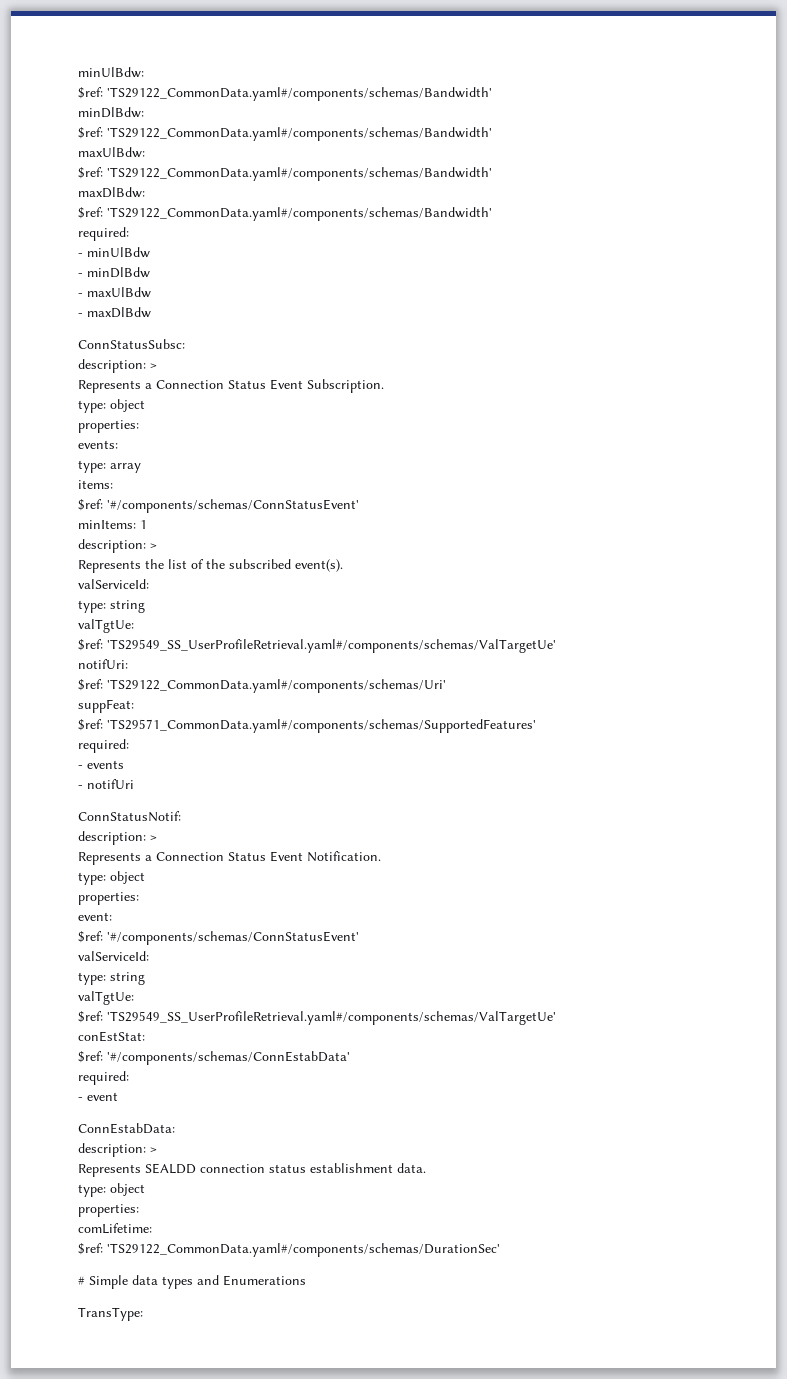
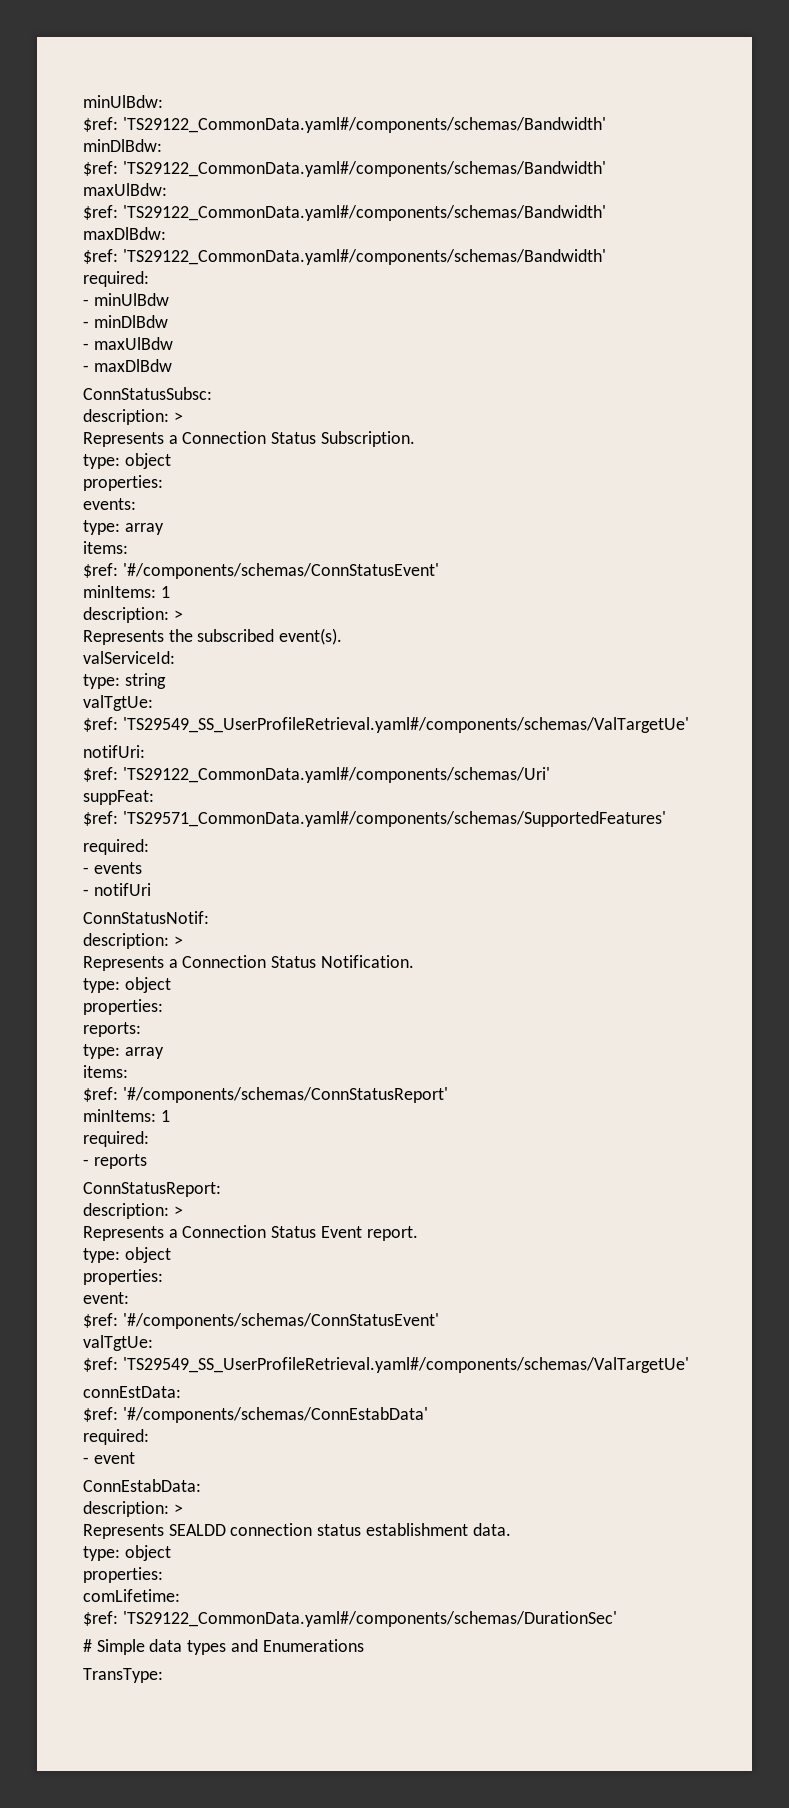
- Represents a Connection Status Event Subscription.
+ Represents a Connection Status Subscription.
- Represents the list of the subscribed event(s).
+ Represents the subscribed event(s).
- Represents a Connection Status Event Notification.
+ Represents a Connection Status Notification.
+ type: object
+ properties:
+ reports:
+ type: array
+ items:
+ $ref: '#/components/schemas/ConnStatusReport'
+ minItems: 1
+ required:
+ - reports
+ ConnStatusReport:
+ description: >
+ Represents a Connection Status Event report.
  event:
  $ref: '#/components/schemas/ConnStatusEvent'
- valServiceId:
- type: string
  valTgtUe:
  $ref: 'TS29549_SS_UserProfileRetrieval.yaml#/components/schemas/ValTargetUe'
- conEstStat:
+ connEstData:

